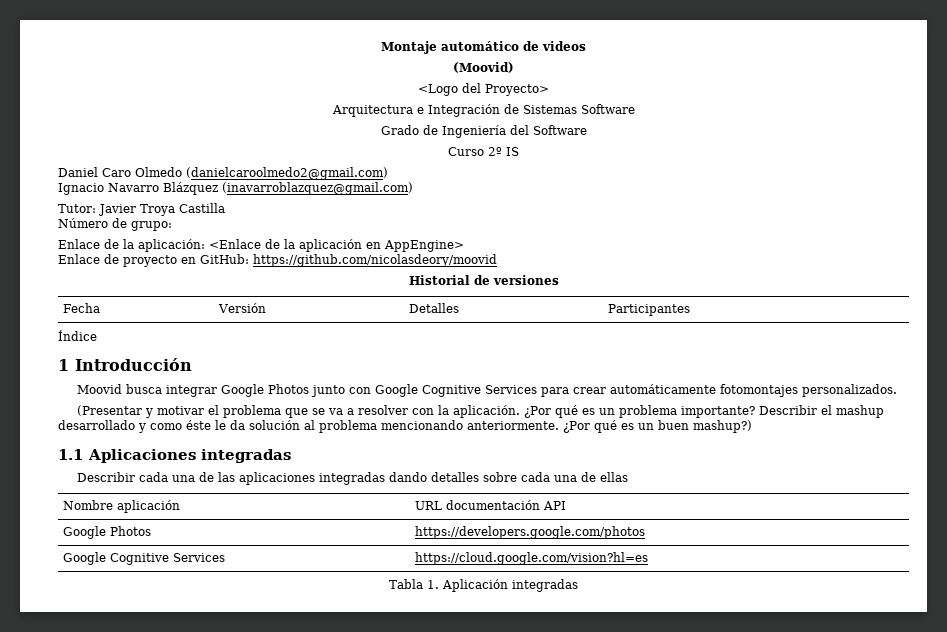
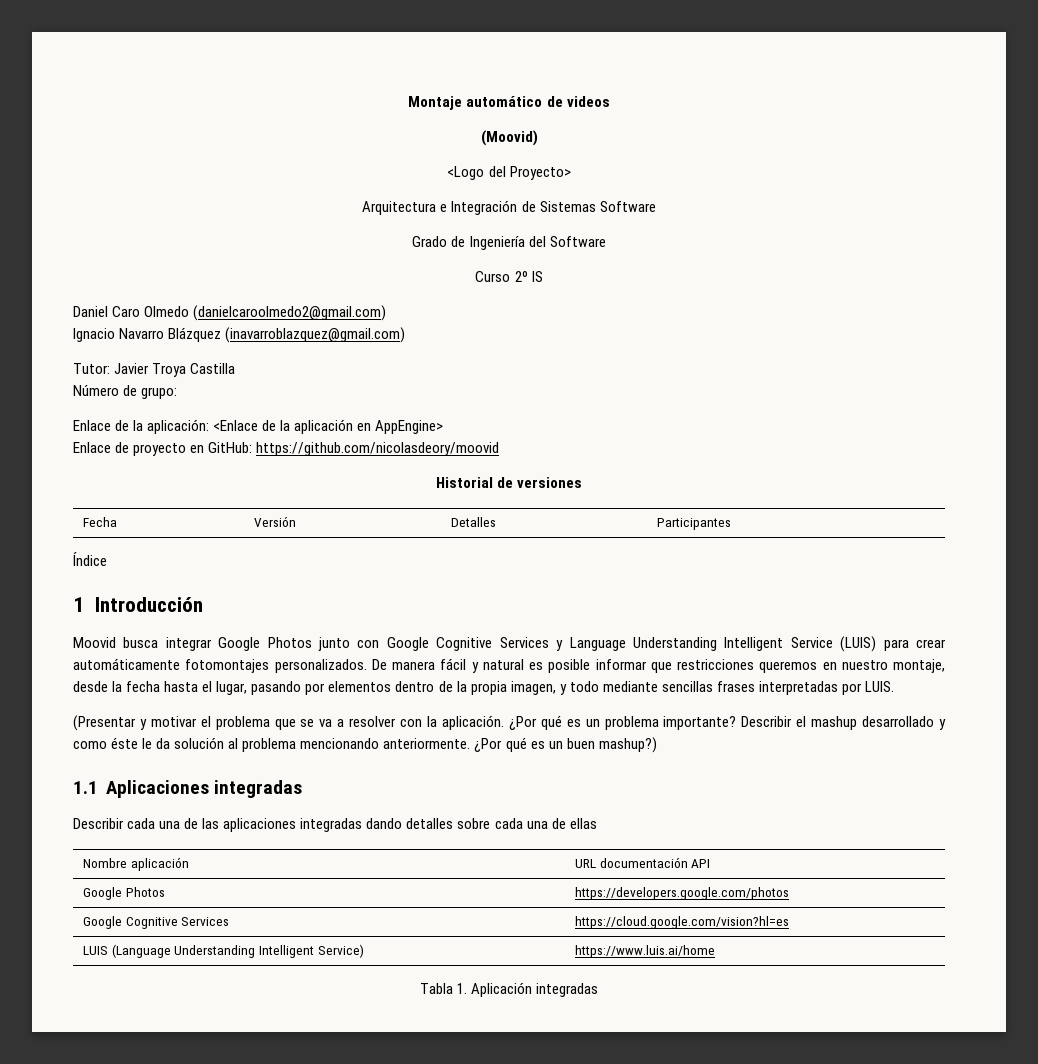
- Moovid busca integrar Google Photos junto con Google Cognitive Services para crear automáticamente fotomontajes personalizados.
+ Moovid busca integrar Google Photos junto con Google Cognitive Services y Language Understanding Intelligent Service (LUIS) para crear automáticamente fotomontajes personalizados. De manera fácil y natural es posible informar que restricciones queremos en nuestro montaje, desde la fecha hasta el lugar, pasando por elementos dentro de la propia imagen, y todo mediante sencillas frases interpretadas por LUIS.
+ LUIS (Language Understanding Intelligent Service) | https://www.luis.ai/home

